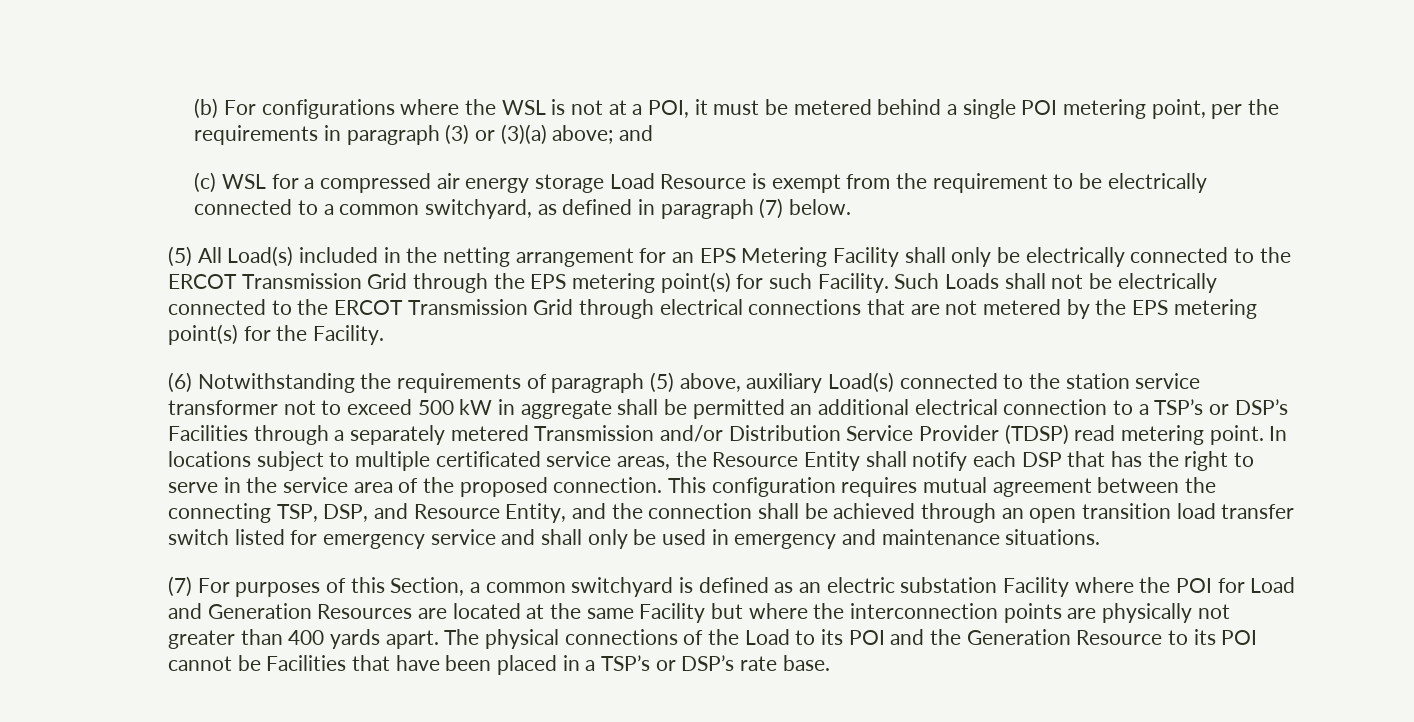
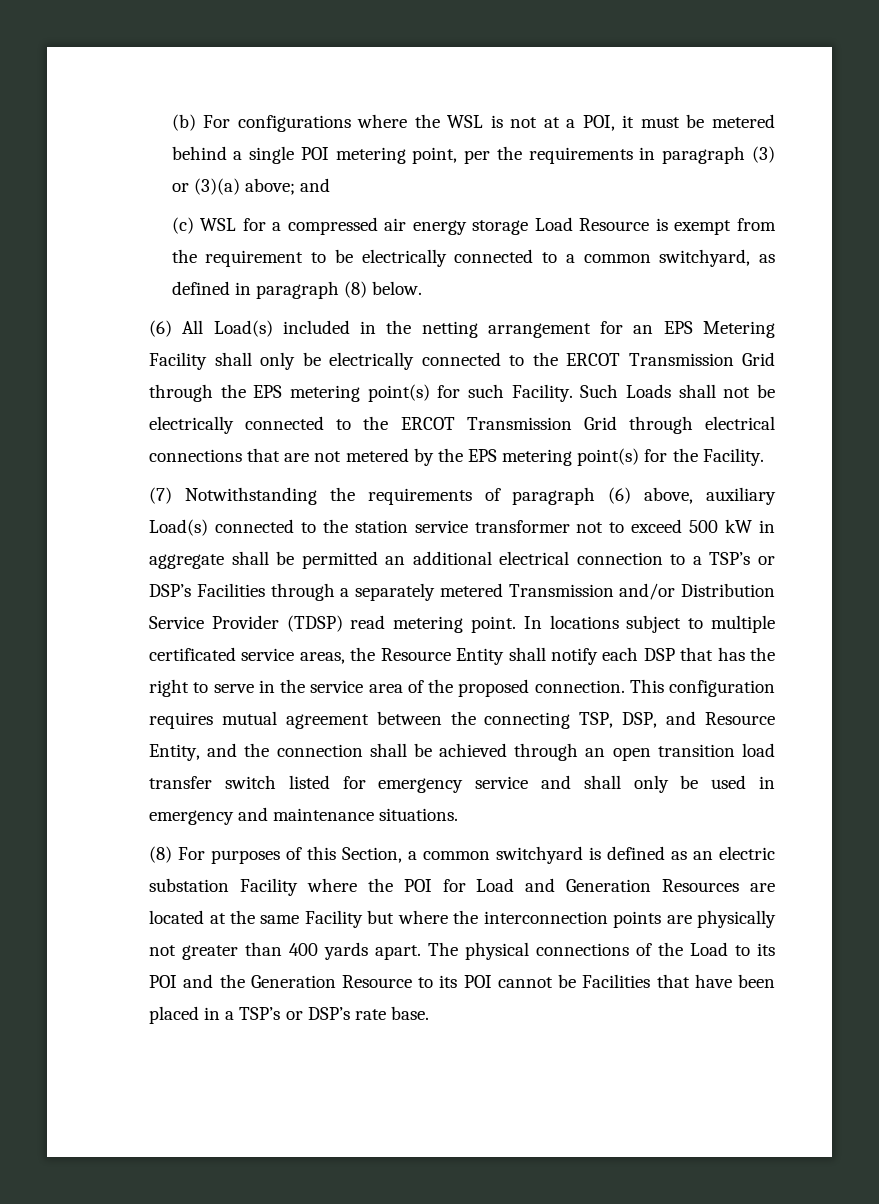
- (c) WSL for a compressed air energy storage Load Resource is exempt from the requirement to be electrically connected to a common switchyard, as defined in paragraph (7) below.
+ (c) WSL for a compressed air energy storage Load Resource is exempt from the requirement to be electrically connected to a common switchyard, as defined in paragraph (8) below.
- (5) All Load(s) included in the netting arrangement for an EPS Metering Facility shall only be electrically connected to the ERCOT Transmission Grid through the EPS metering point(s) for such Facility.
+ (6) All Load(s) included in the netting arrangement for an EPS Metering Facility shall only be electrically connected to the ERCOT Transmission Grid through the EPS metering point(s) for such Facility.
- (6) Notwithstanding the requirements of paragraph (5) above, auxiliary Load(s) connected to the station service transformer not to exceed 500 kW in aggregate shall be permitted an additional electrical connection to a TSP’s or DSP’s Facilities through a separately metered Transmission and/or Distribution Service Provider (TDSP) read metering point.
+ (7) Notwithstanding the requirements of paragraph (6) above, auxiliary Load(s) connected to the station service transformer not to exceed 500 kW in aggregate shall be permitted an additional electrical connection to a TSP’s or DSP’s Facilities through a separately metered Transmission and/or Distribution Service Provider (TDSP) read metering point.
- (7) For purposes of this Section, a common switchyard is defined as an electric substation Facility where the POI for Load and Generation Resources are located at the same Facility but where the interconnection points are physically not greater than 400 yards apart.
+ (8) For purposes of this Section, a common switchyard is defined as an electric substation Facility where the POI for Load and Generation Resources are located at the same Facility but where the interconnection points are physically not greater than 400 yards apart.

